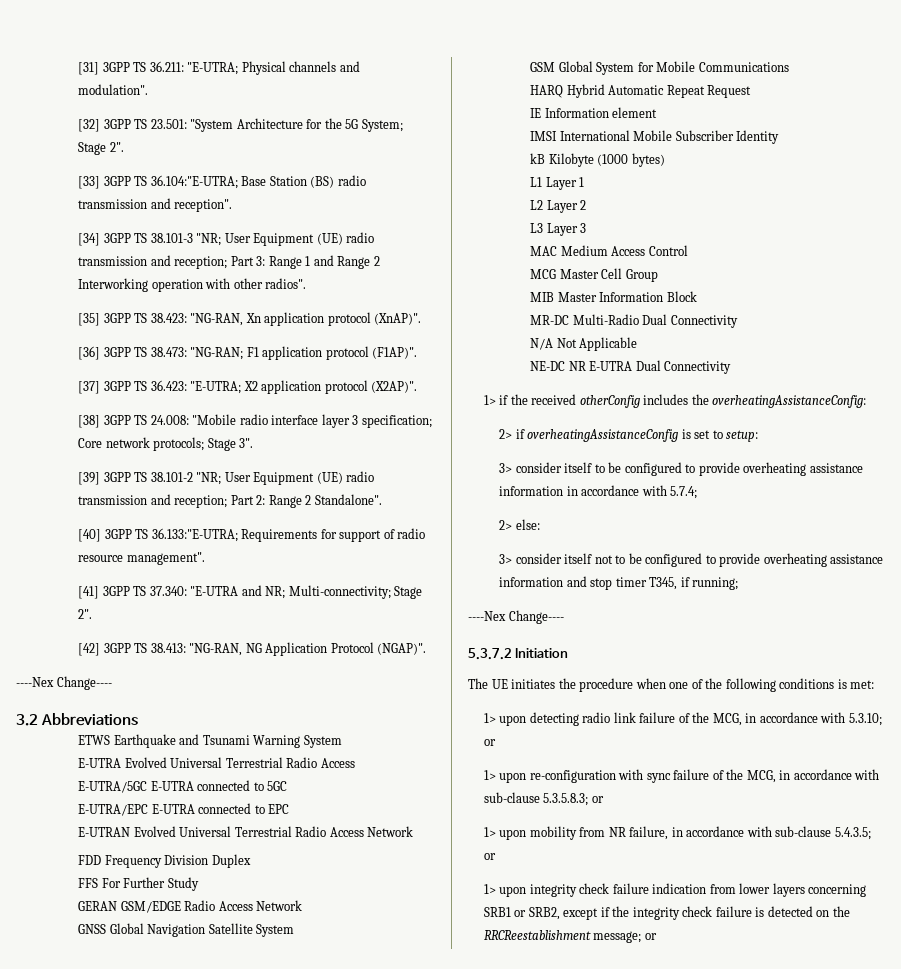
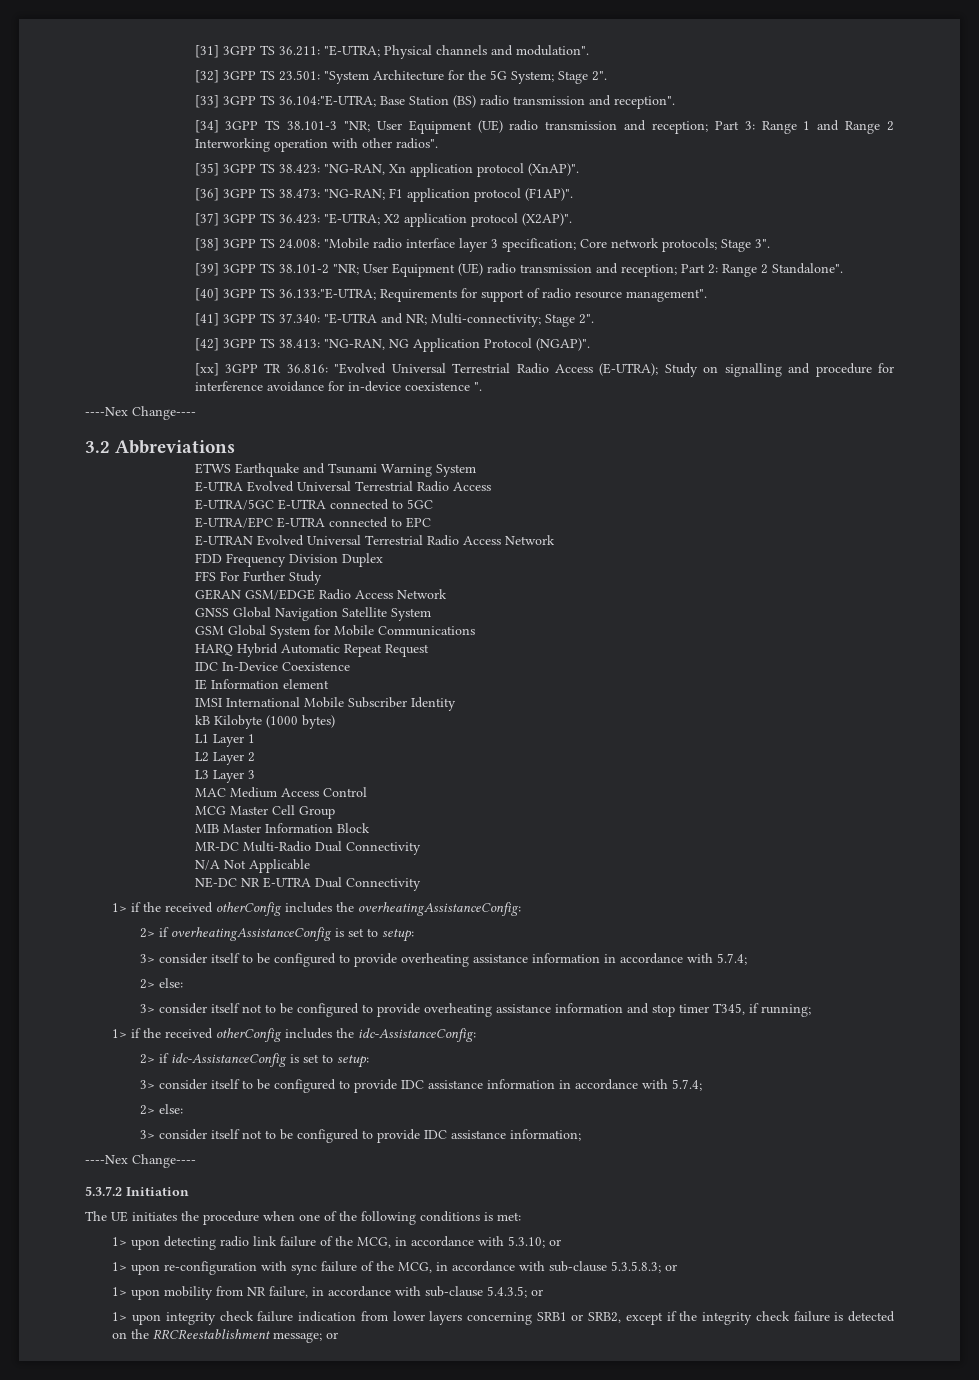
+ [xx] 3GPP TR 36.816: "Evolved Universal Terrestrial Radio Access (E-UTRA); Study on signalling and procedure for interference avoidance for in-device coexistence ".
+ IDC In-Device Coexistence
+ 1> if the received otherConfig includes the idc-AssistanceConfig:
+ 2> if idc-AssistanceConfig is set to setup:
+ 3> consider itself to be configured to provide IDC assistance information in accordance with 5.7.4;
+ 2> else:
+ 3> consider itself not to be configured to provide IDC assistance information;

